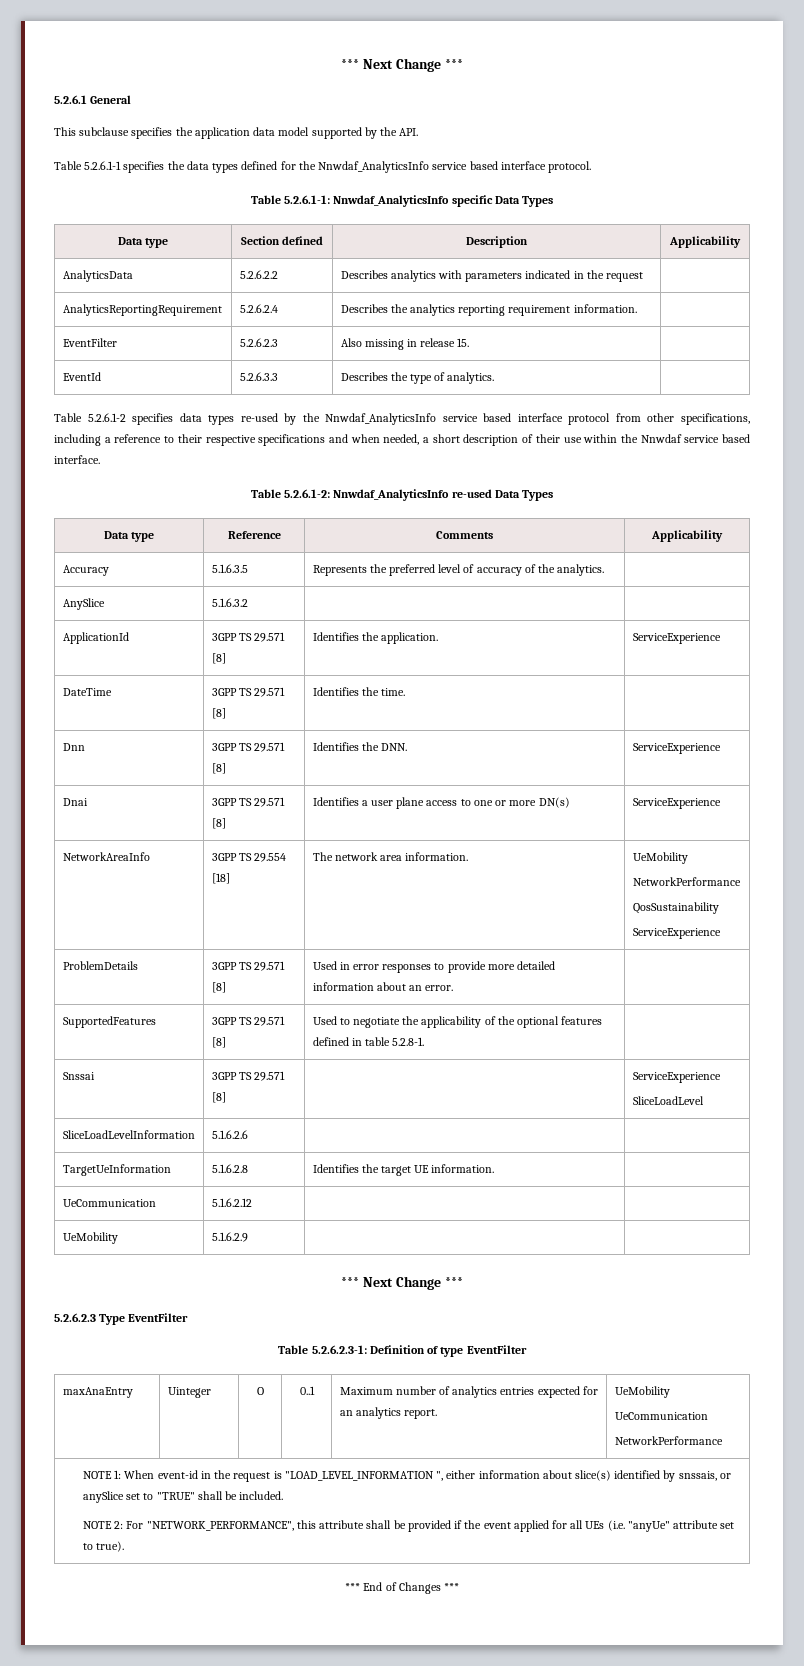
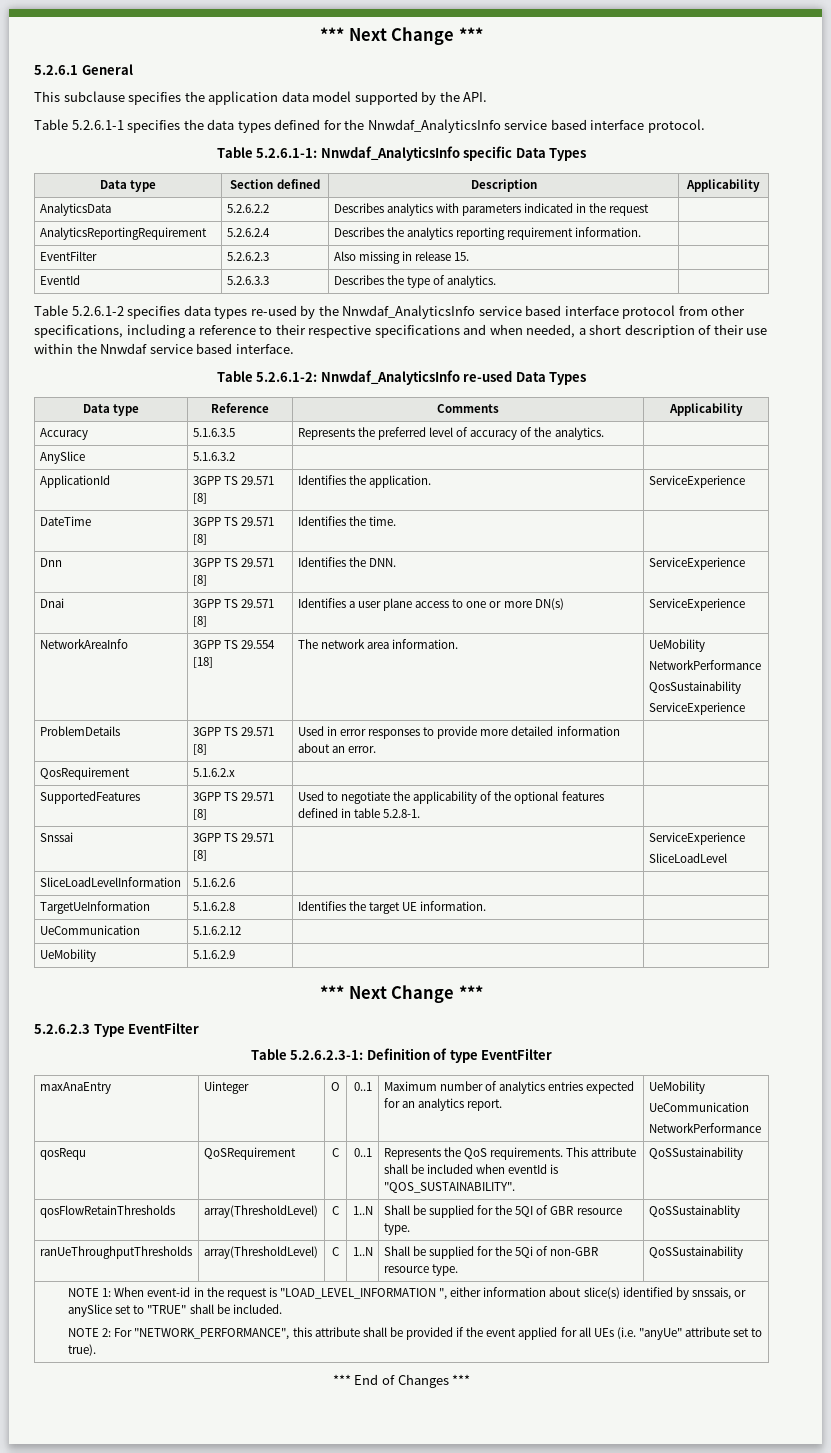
+ QosRequirement | 5.1.6.2.x | |
+ qosRequ | QoSRequirement | C | 0..1 | Represents the QoS requirements. This attribute shall be included when eventId is "QOS_SUSTAINABILITY". | QoSSustainability
+ qosFlowRetainThresholds | array(ThresholdLevel) | C | 1..N | Shall be supplied for the 5QI of GBR resource type. | QoSSustainablity
+ ranUeThroughputThresholds | array(ThresholdLevel) | C | 1..N | Shall be supplied for the 5Qi of non-GBR resource type. | QoSSustainability

